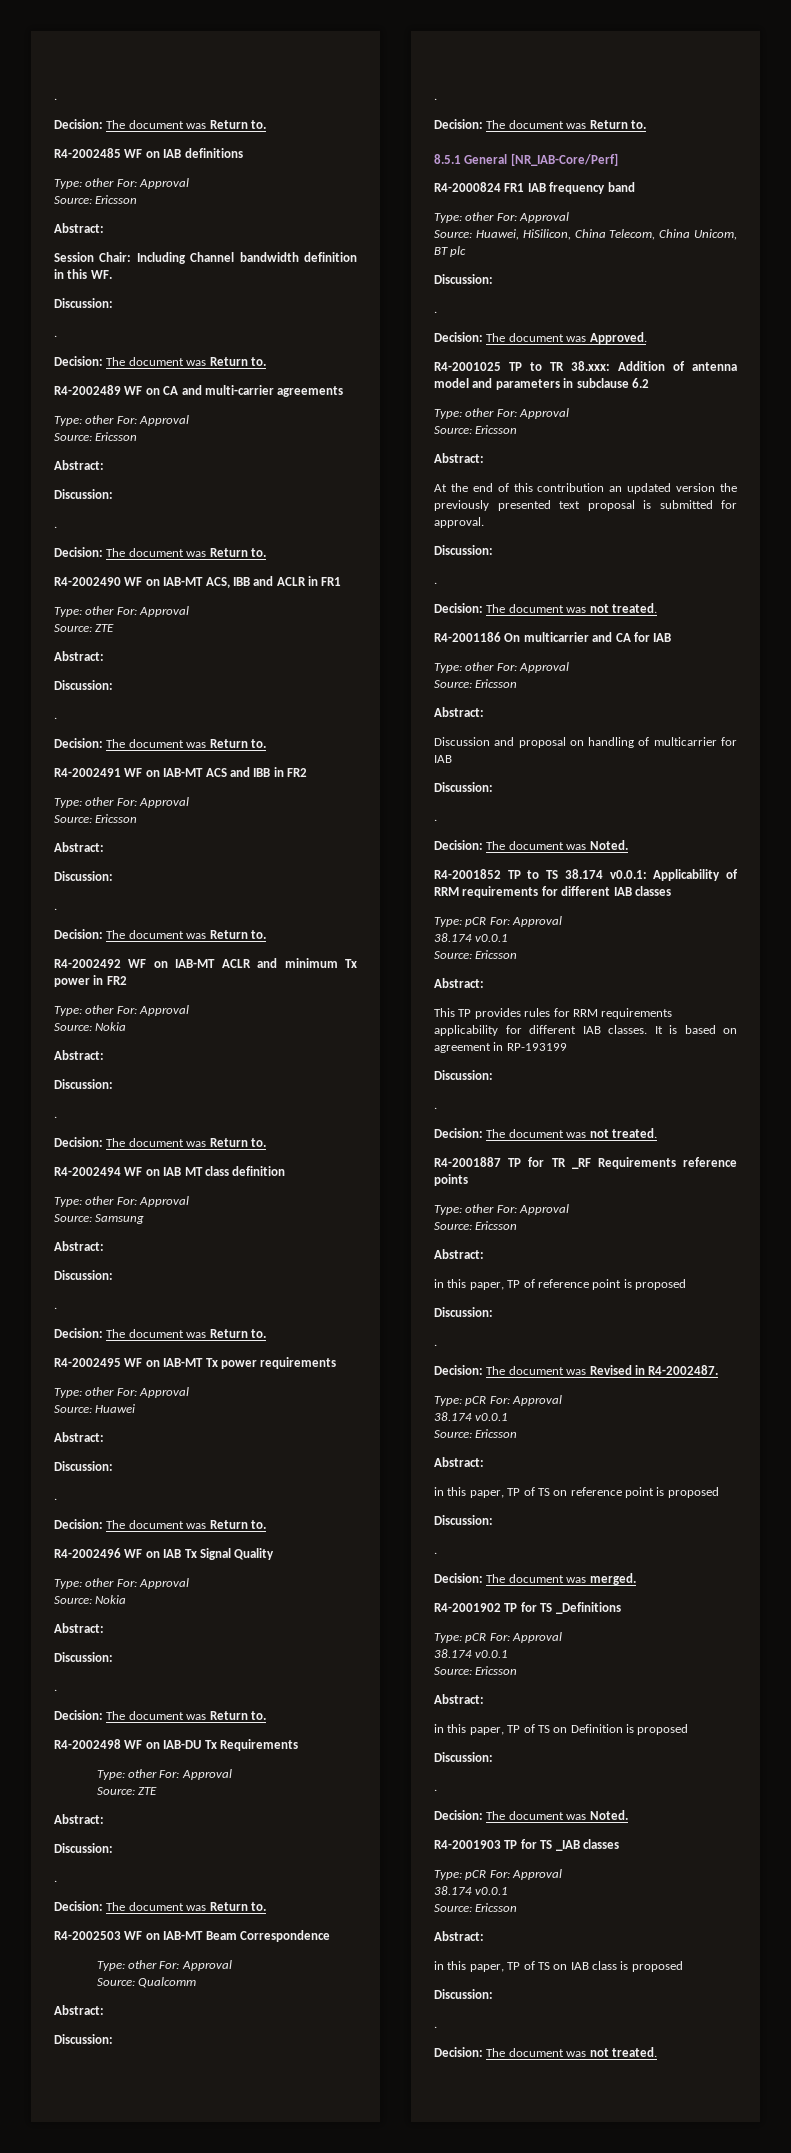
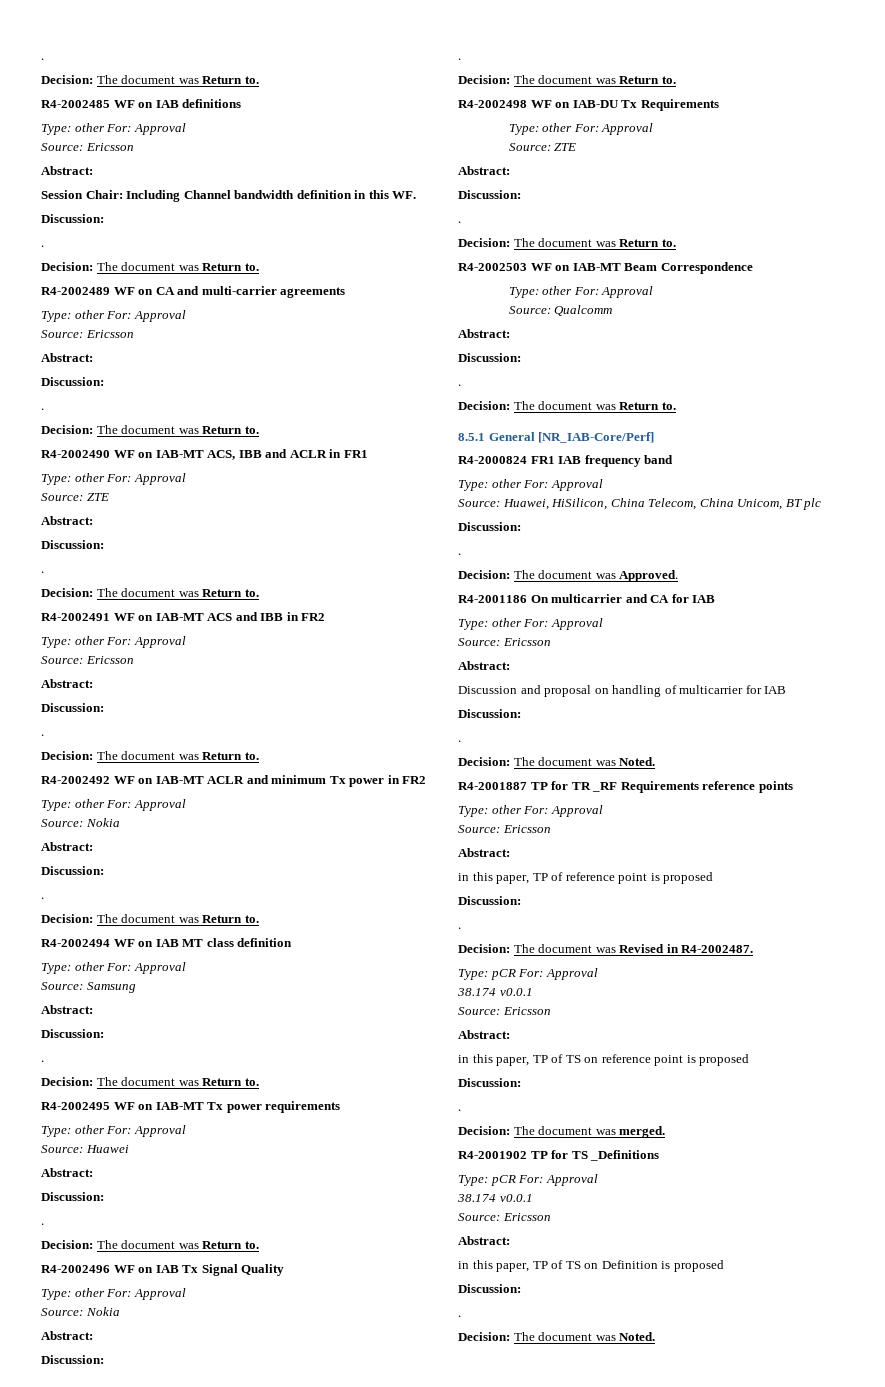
- R4-2001025 TP to TR 38.xxx: Addition of antenna model and parameters in subclause 6.2
- Type: other For: Approval
- Source: Ericsson
- Abstract:
- At the end of this contribution an updated version the previously presented text proposal is submitted for approval.
- Discussion:
- .
- Decision: The document was not treated.
- R4-2001852 TP to TS 38.174 v0.0.1: Applicability of RRM requirements for different IAB classes
- Type: pCR For: Approval
- 38.174 v0.0.1
- Source: Ericsson
- Abstract:
- This TP provides rules for RRM requirements applicability for different IAB classes. It is based on agreement in RP-193199
- Discussion:
- .
- Decision: The document was not treated.
- R4-2001903 TP for TS _IAB classes
- Type: pCR For: Approval
- 38.174 v0.0.1
- Source: Ericsson
- Abstract:
- in this paper, TP of TS on IAB class is proposed
- Discussion:
- .
- Decision: The document was not treated.

